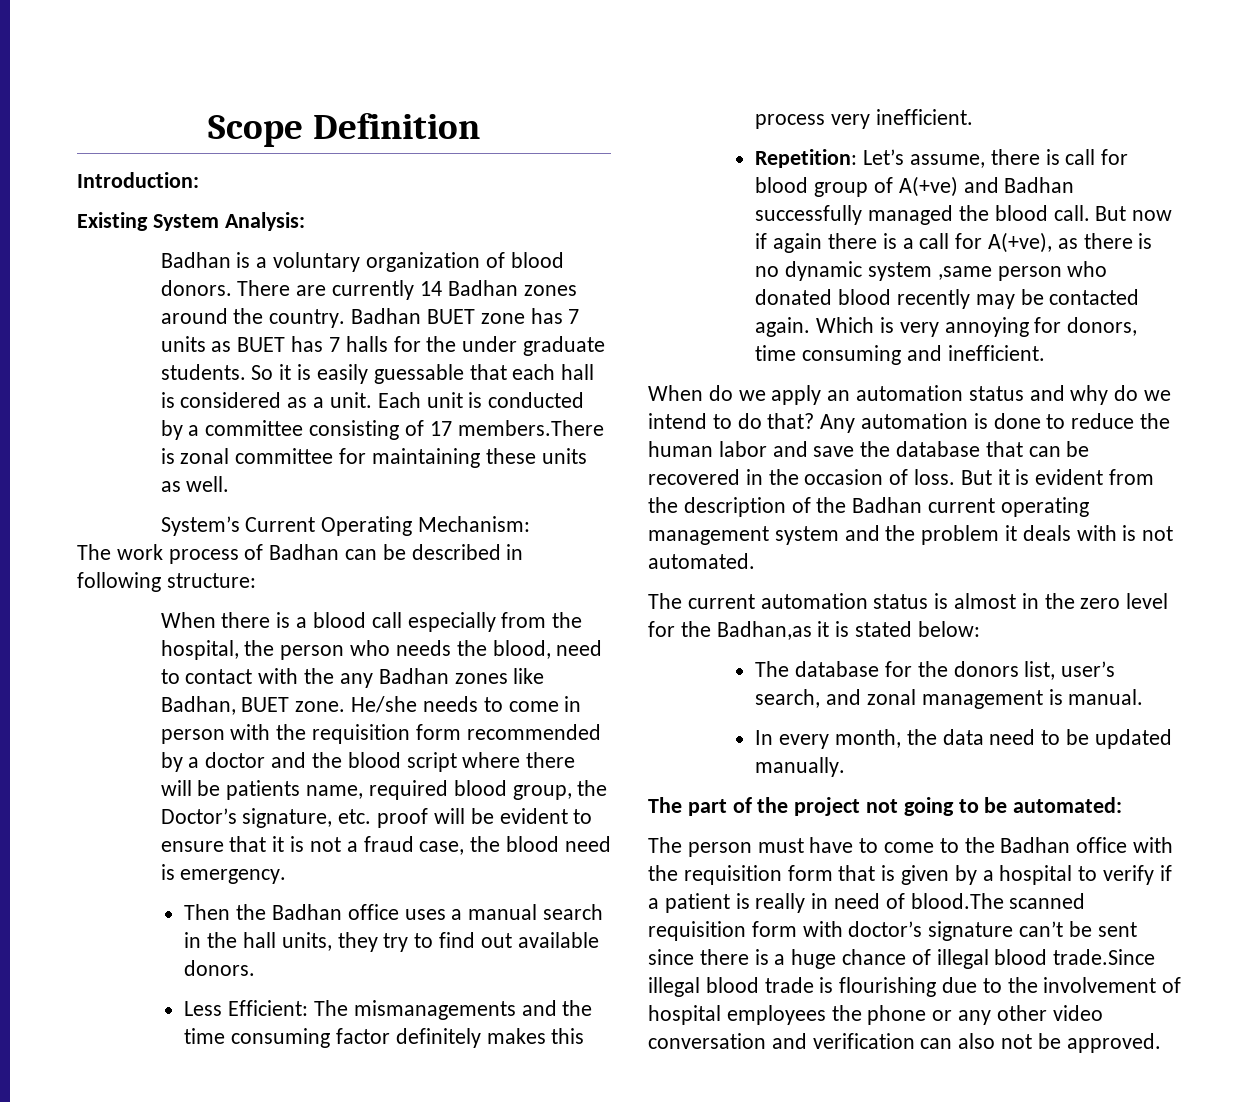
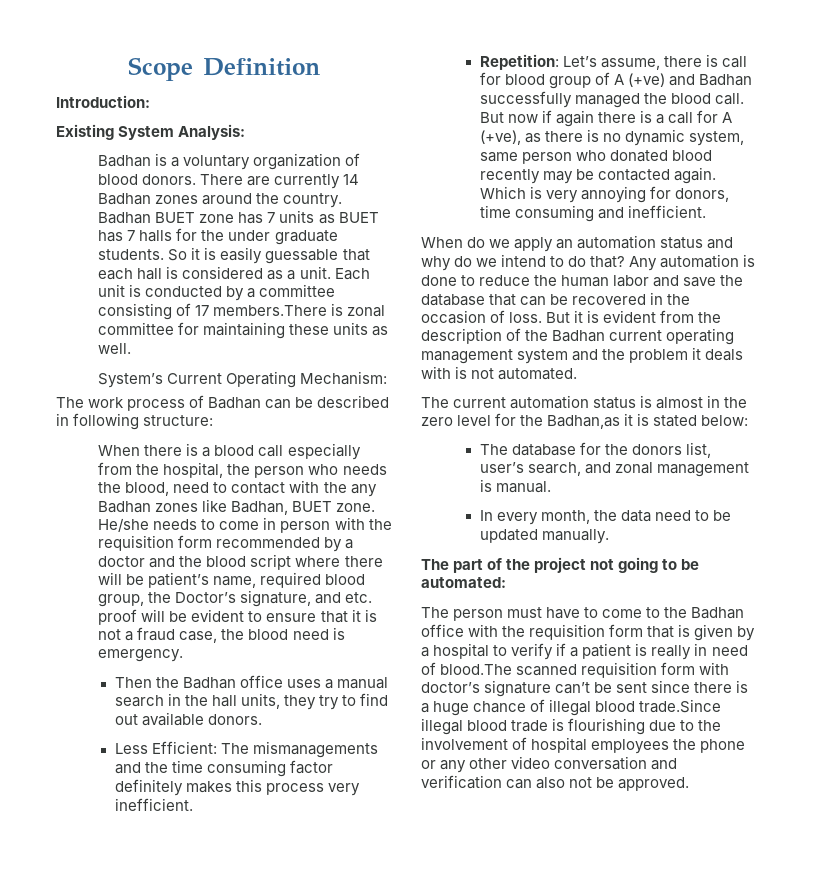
- He/she needs to come in person with the requisition form recommended by a doctor and the blood script where there will be patients name, required blood group, the Doctor’s signature, etc. proof will be evident to ensure that it is not a fraud case, the blood need is emergency.
+ He/she needs to come in person with the requisition form recommended by a doctor and the blood script where there will be patient’s name, required blood group, the Doctor’s signature, and etc. proof will be evident to ensure that it is not a fraud case, the blood need is emergency.
- Repetition: Let’s assume, there is call for blood group of A(+ve) and Badhan successfully managed the blood call.
+ Repetition: Let’s assume, there is call for blood group of A (+ve) and Badhan successfully managed the blood call.
- But now if again there is a call for A(+ve), as there is no dynamic system ,same person who donated blood recently may be contacted again.
+ But now if again there is a call for A (+ve), as there is no dynamic system, same person who donated blood recently may be contacted again.

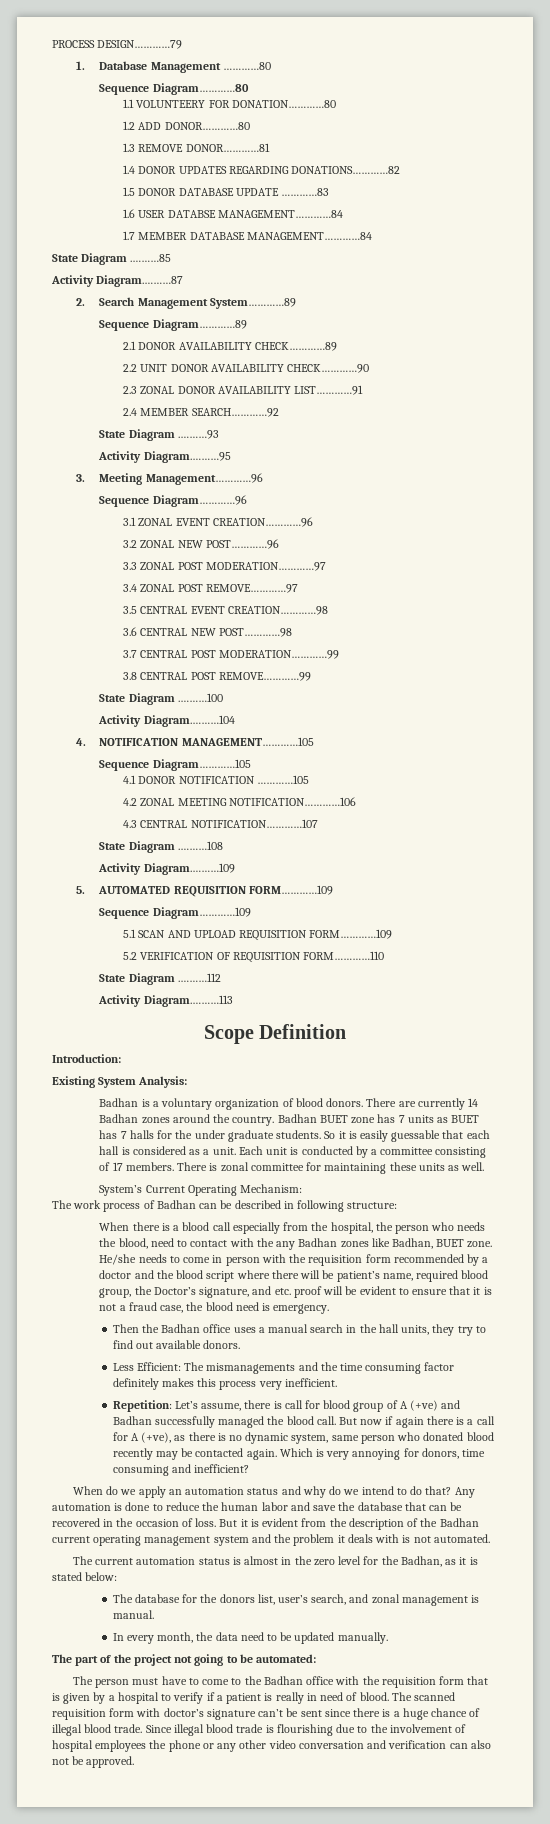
+ PROCESS DESIGN…………79
+ 1. Database Management …………80
+ Sequence Diagram…………80
+ 1.1 VOLUNTEERY FOR DONATION…………80
+ 1.2 ADD DONOR…………80
+ 1.3 REMOVE DONOR…………81
+ 1.4 DONOR UPDATES REGARDING DONATIONS…………82
+ 1.5 DONOR DATABASE UPDATE …………83
+ 1.6 USER DATABSE MANAGEMENT…………84
+ 1.7 MEMBER DATABASE MANAGEMENT…………84
+ State Diagram .………85
+ Activity Diagram.………87
+ 2. Search Management System…………89
+ Sequence Diagram…………89
+ 2.1 DONOR AVAILABILITY CHECK…………89
+ 2.2 UNIT DONOR AVAILABILITY CHECK…………90
+ 2.3 ZONAL DONOR AVAILABILITY LIST…………91
+ 2.4 MEMBER SEARCH…………92
+ State Diagram .………93
+ Activity Diagram.………95
+ 3. Meeting Management…………96
+ Sequence Diagram…………96
+ 3.1 ZONAL EVENT CREATION…………96
+ 3.2 ZONAL NEW POST…………96
+ 3.3 ZONAL POST MODERATION…………97
+ 3.4 ZONAL POST REMOVE…………97
+ 3.5 CENTRAL EVENT CREATION…………98
+ 3.6 CENTRAL NEW POST…………98
+ 3.7 CENTRAL POST MODERATION…………99
+ 3.8 CENTRAL POST REMOVE…………99
+ State Diagram .………100
+ Activity Diagram.………104
+ 4. NOTIFICATION MANAGEMENT…………105
+ Sequence Diagram…………105
+ 4.1 DONOR NOTIFICATION …………105
+ 4.2 ZONAL MEETING NOTIFICATION…………106
+ 4.3 CENTRAL NOTIFICATION…………107
+ State Diagram .………108
+ Activity Diagram.………109
+ 5. AUTOMATED REQUISITION FORM…………109
+ Sequence Diagram…………109
+ 5.1 SCAN AND UPLOAD REQUISITION FORM…………109
+ 5.2 VERIFICATION OF REQUISITION FORM…………110
+ State Diagram .………112
+ Activity Diagram.………113
- Each unit is conducted by a committee consisting of 17 members.There is zonal committee for maintaining these units as well.
+ Each unit is conducted by a committee consisting of 17 members. There is zonal committee for maintaining these units as well.
- Which is very annoying for donors, time consuming and inefficient.
+ Which is very annoying for donors, time consuming and inefficient?
- The current automation status is almost in the zero level for the Badhan,as it is stated below:
+ The current automation status is almost in the zero level for the Badhan, as it is stated below:
- The person must have to come to the Badhan office with the requisition form that is given by a hospital to verify if a patient is really in need of blood.The scanned requisition form with doctor’s signature can’t be sent since there is a huge chance of illegal blood trade.Since illegal blood trade is flourishing due to the involvement of hospital employees the phone or any other video conversation and verification can also not be approved.
+ The person must have to come to the Badhan office with the requisition form that is given by a hospital to verify if a patient is really in need of blood. The scanned requisition form with doctor’s signature can’t be sent since there is a huge chance of illegal blood trade. Since illegal blood trade is flourishing due to the involvement of hospital employees the phone or any other video conversation and verification can also not be approved.

